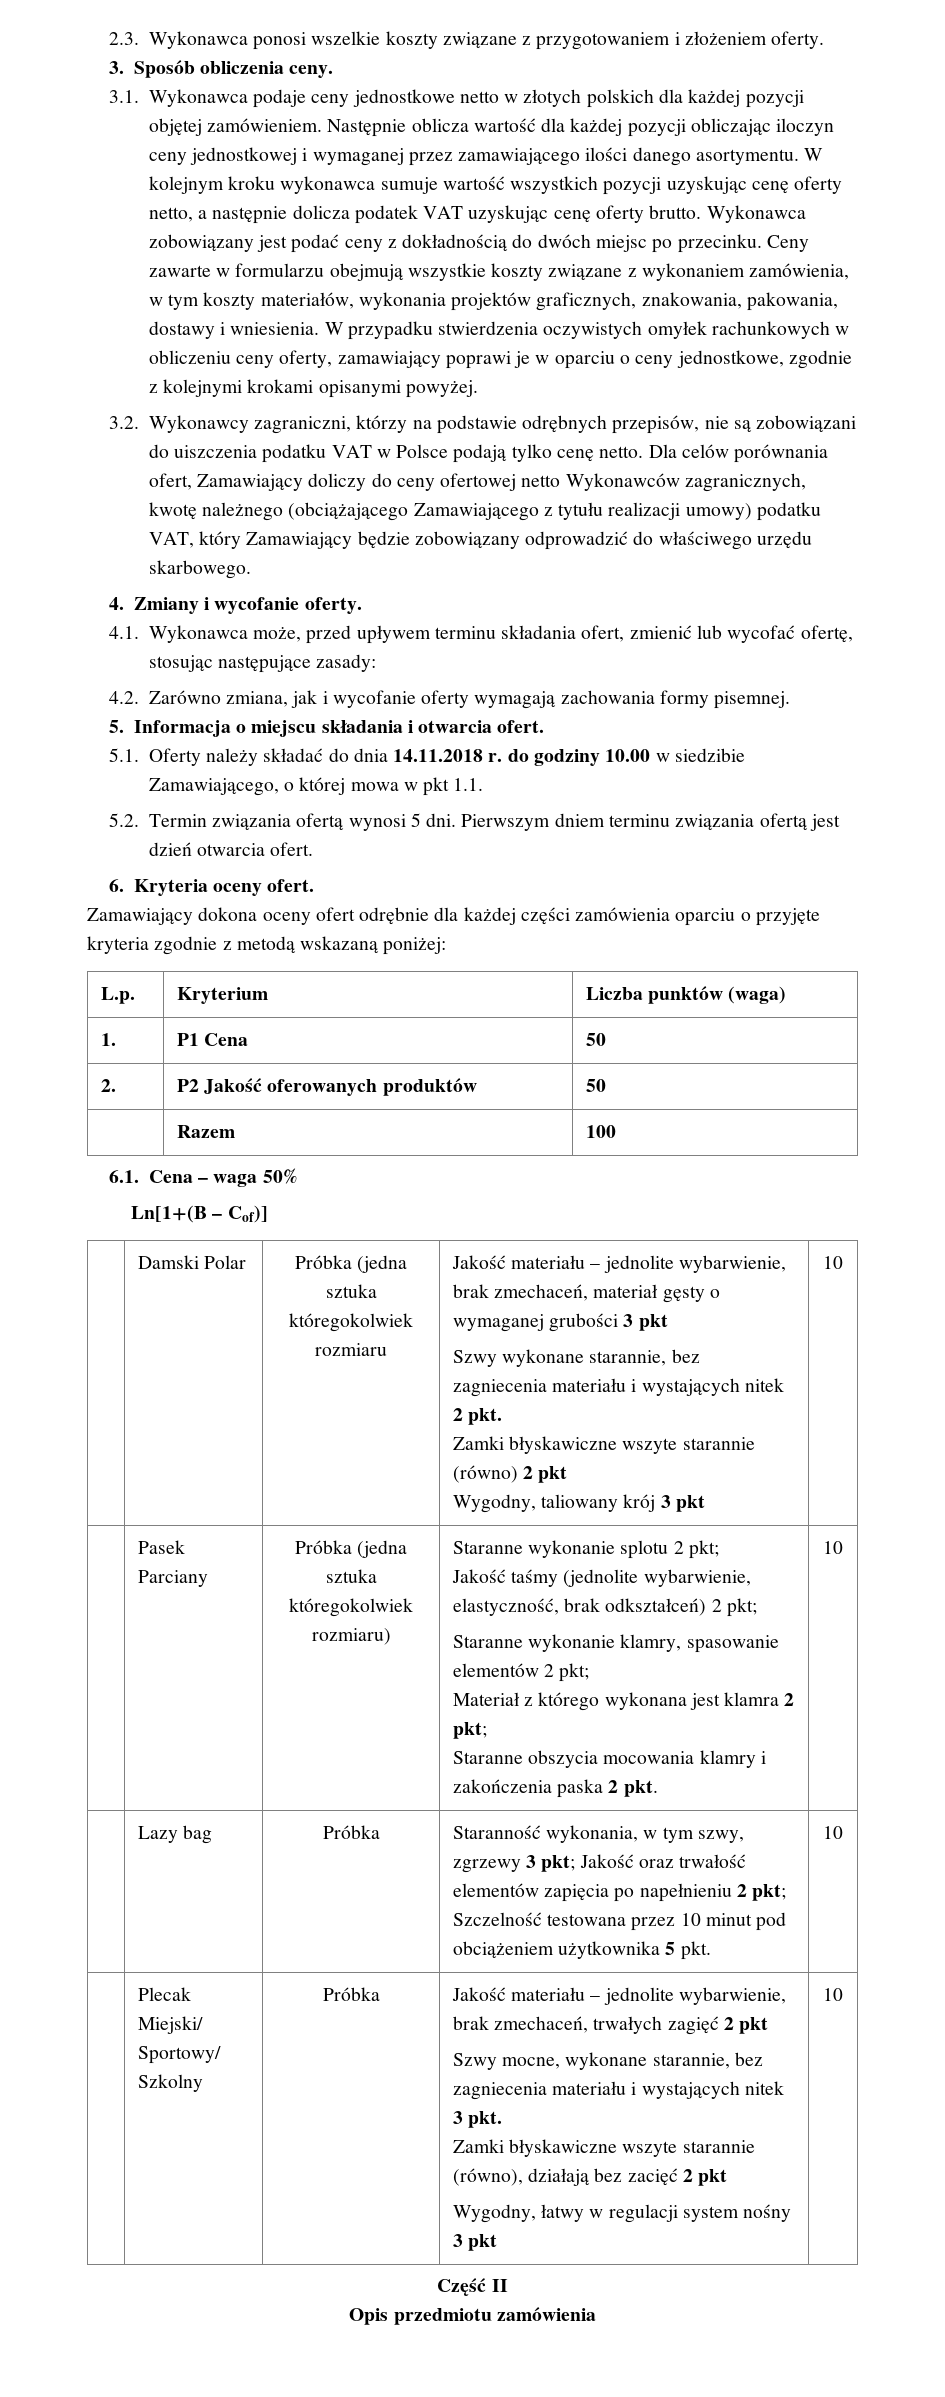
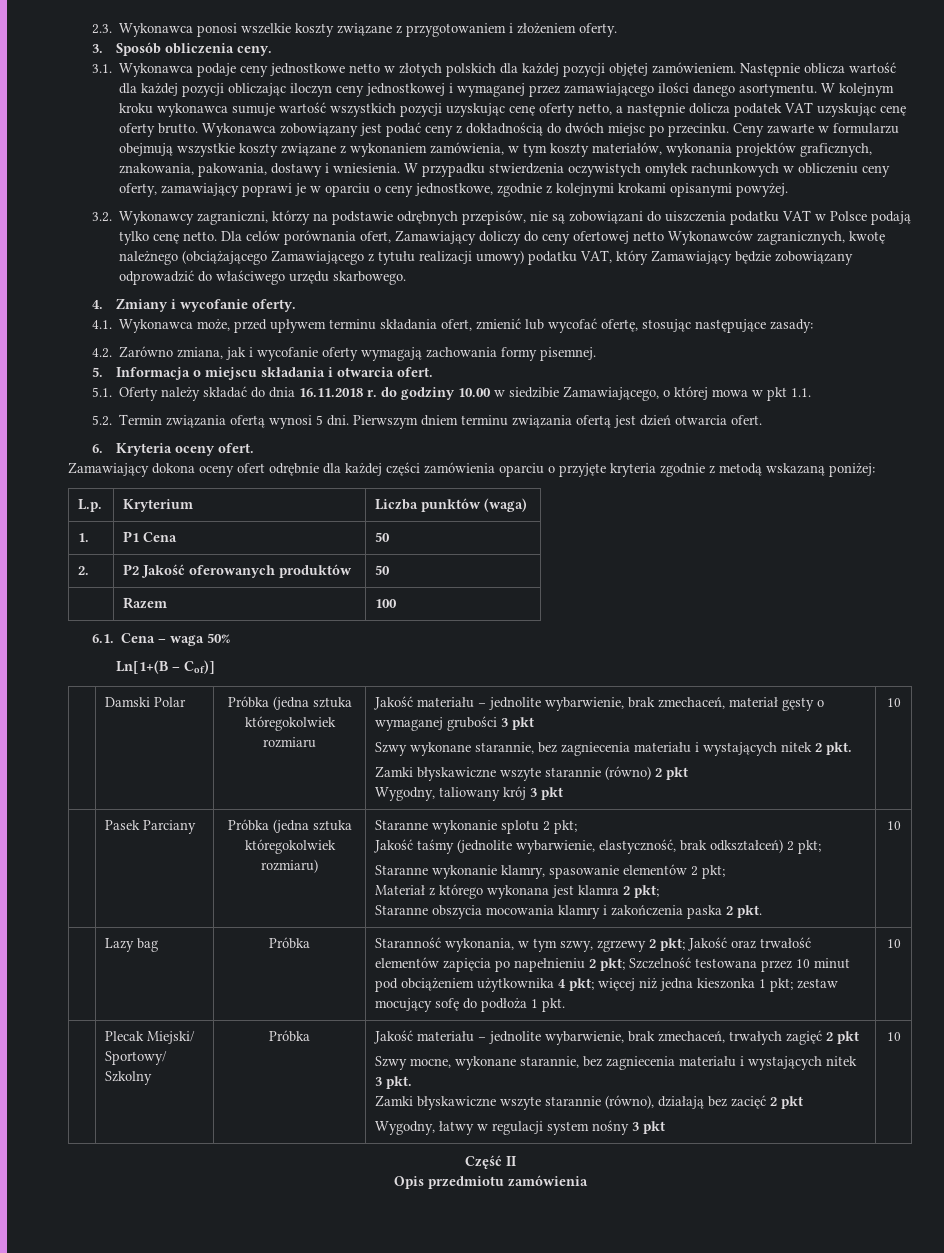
- 5.1. Oferty należy składać do dnia 14.11.2018 r. do godziny 10.00 w siedzibie Zamawiającego, o której mowa w pkt 1.1.
+ 5.1. Oferty należy składać do dnia 16.11.2018 r. do godziny 10.00 w siedzibie Zamawiającego, o której mowa w pkt 1.1.
- Staranność wykonania, w tym szwy, zgrzewy 3 pkt; Jakość oraz trwałość elementów zapięcia po napełnieniu 2 pkt; Szczelność testowana przez 10 minut pod obciążeniem użytkownika 5 pkt.
+ Staranność wykonania, w tym szwy, zgrzewy 2 pkt; Jakość oraz trwałość elementów zapięcia po napełnieniu 2 pkt; Szczelność testowana przez 10 minut pod obciążeniem użytkownika 4 pkt; więcej niż jedna kieszonka 1 pkt; zestaw mocujący sofę do podłoża 1 pkt.

